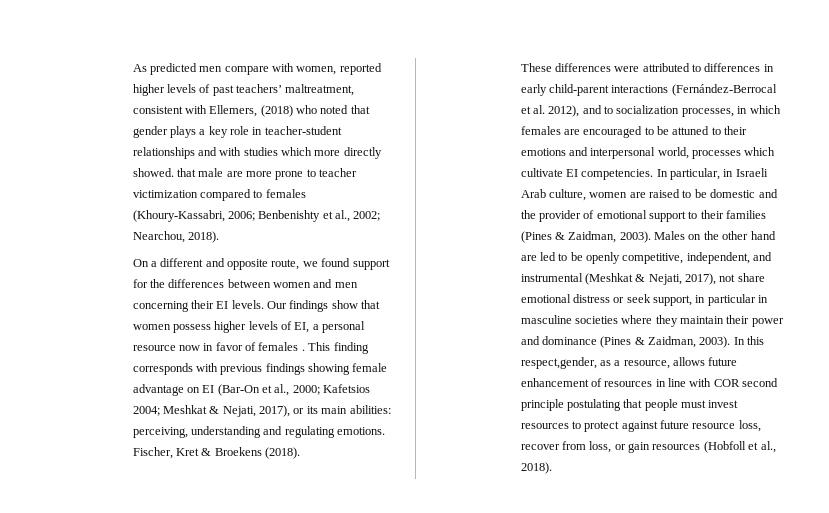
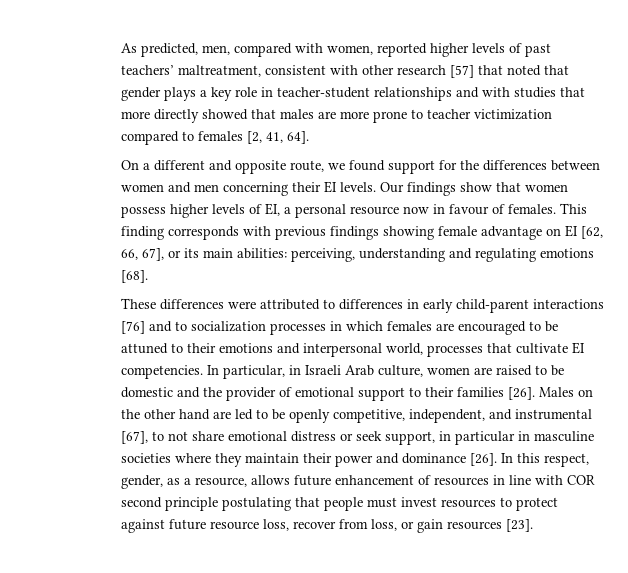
- As predicted men compare with women, reported higher levels of past teachers’ maltreatment, consistent with Ellemers, (2018) who noted that gender plays a key role in teacher-student relationships and with studies which more directly showed. that male are more prone to teacher victimization compared to females (Khoury-Kassabri, 2006; Benbenishty et al., 2002; Nearchou, 2018).
+ As predicted, men, compared with women, reported higher levels of past teachers’ maltreatment, consistent with other research [57] that noted that gender plays a key role in teacher-student relationships and with studies that more directly showed that males are more prone to teacher victimization compared to females [2, 41, 64].
- Our findings show that women possess higher levels of EI, a personal resource now in favor of females .
+ Our findings show that women possess higher levels of EI, a personal resource now in favour of females.
- This finding corresponds with previous findings showing female advantage on EI (Bar-On et al., 2000; Kafetsios 2004; Meshkat & Nejati, 2017), or its main abilities: perceiving, understanding and regulating emotions. Fischer, Kret & Broekens (2018).
+ This finding corresponds with previous findings showing female advantage on EI [62, 66, 67], or its main abilities: perceiving, understanding and regulating emotions [68].
- These differences were attributed to differences in early child-parent interactions (Fernández-Berrocal et al. 2012), and to socialization processes, in which females are encouraged to be attuned to their emotions and interpersonal world, processes which cultivate EI competencies.
+ These differences were attributed to differences in early child-parent interactions [76] and to socialization processes in which females are encouraged to be attuned to their emotions and interpersonal world, processes that cultivate EI competencies.
- In particular, in Israeli Arab culture, women are raised to be domestic and the provider of emotional support to their families (Pines & Zaidman, 2003).
+ In particular, in Israeli Arab culture, women are raised to be domestic and the provider of emotional support to their families [26].
- Males on the other hand are led to be openly competitive, independent, and instrumental (Meshkat & Nejati, 2017), not share emotional distress or seek support, in particular in masculine societies where they maintain their power and dominance (Pines & Zaidman, 2003). In this respect,gender, as a resource, allows future enhancement of resources in line with COR second principle postulating that people must invest resources to protect against future resource loss, recover from loss, or gain resources (Hobfoll et al., 2018).
+ Males on the other hand are led to be openly competitive, independent, and instrumental [67], to not share emotional distress or seek support, in particular in masculine societies where they maintain their power and dominance [26]. In this respect, gender, as a resource, allows future enhancement of resources in line with COR second principle postulating that people must invest resources to protect against future resource loss, recover from loss, or gain resources [23].

